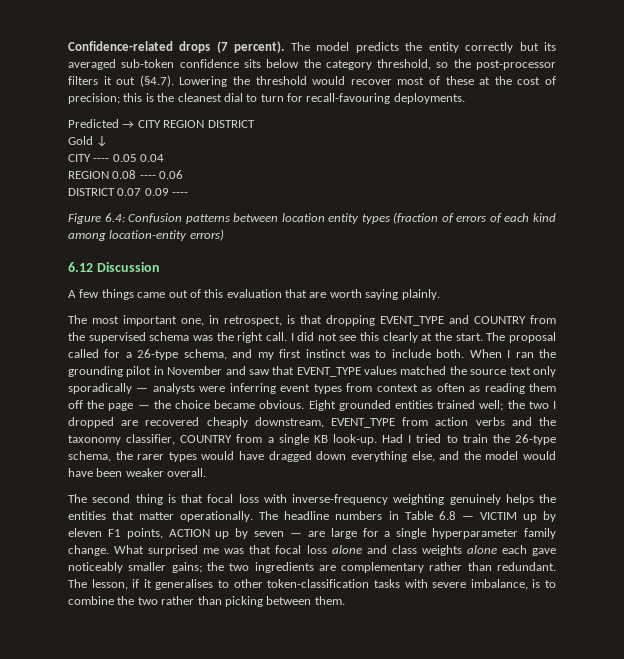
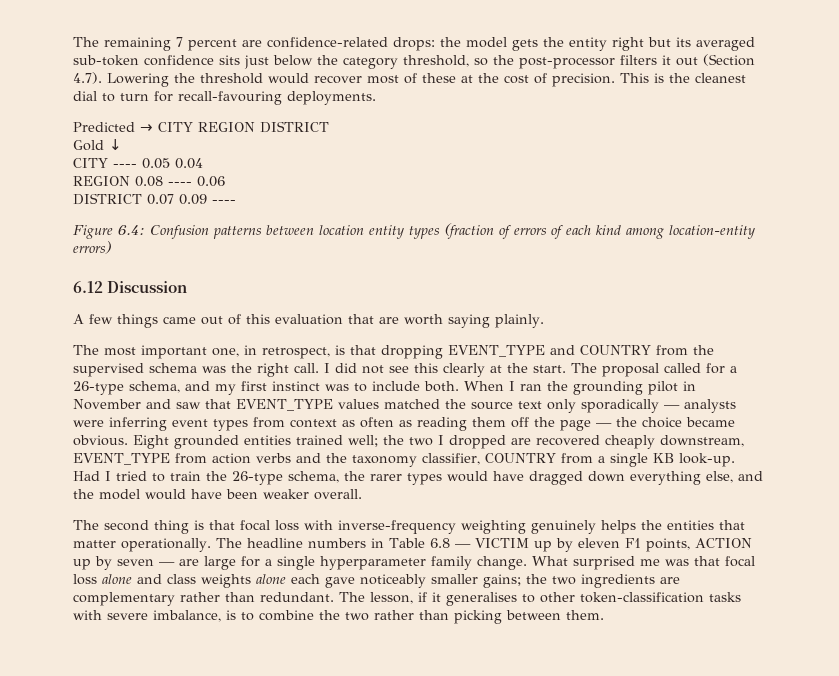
- Confidence-related drops (7 percent). The model predicts the entity correctly but its averaged sub-token confidence sits below the category threshold, so the post-processor filters it out (§4.7). Lowering the threshold would recover most of these at the cost of precision; this is the cleanest dial to turn for recall-favouring deployments.
+ The remaining 7 percent are confidence-related drops: the model gets the entity right but its averaged sub-token confidence sits just below the category threshold, so the post-processor filters it out (Section 4.7). Lowering the threshold would recover most of these at the cost of precision. This is the cleanest dial to turn for recall-favouring deployments.

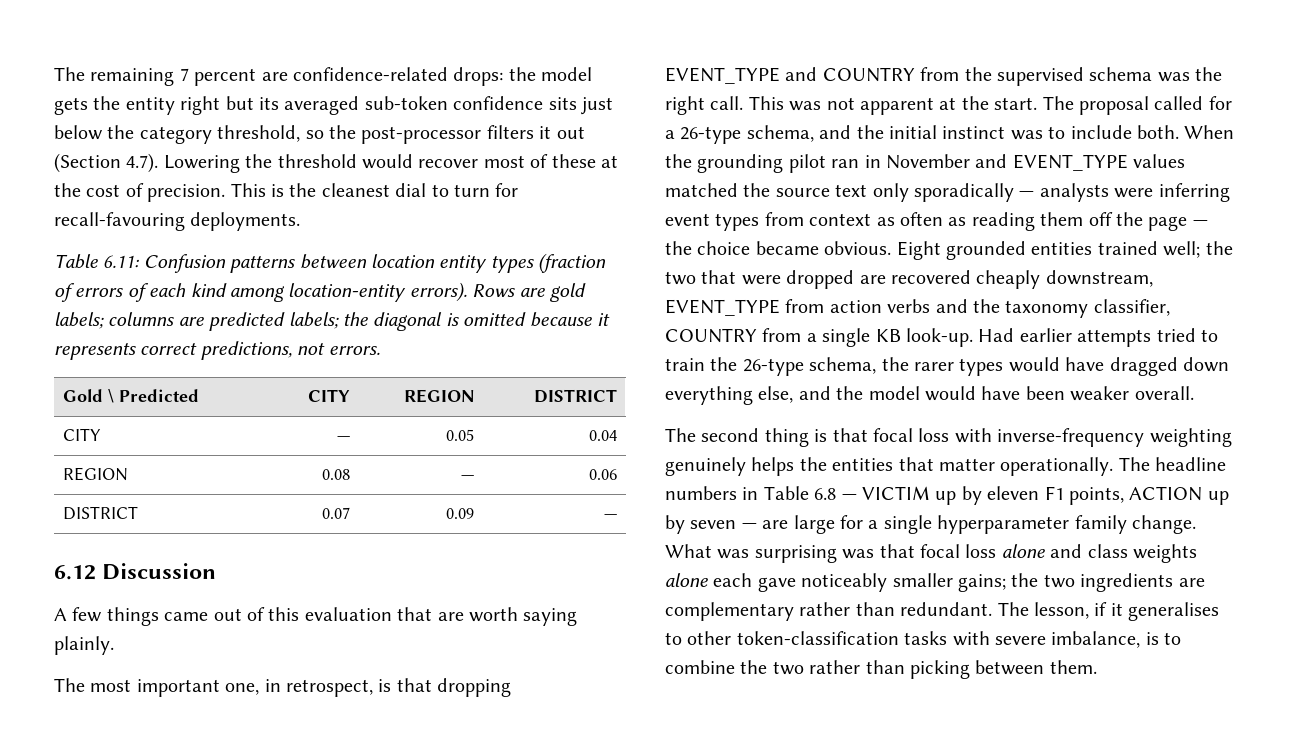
- Predicted → CITY REGION DISTRICT
- Gold ↓
- CITY ---- 0.05 0.04
- REGION 0.08 ---- 0.06
- DISTRICT 0.07 0.09 ----
- Figure 6.4: Confusion patterns between location entity types (fraction of errors of each kind among location-entity errors)
+ Table 6.11: Confusion patterns between location entity types (fraction of errors of each kind among location-entity errors). Rows are gold labels; columns are predicted labels; the diagonal is omitted because it represents correct predictions, not errors.
+ Gold \ Predicted | CITY | REGION | DISTRICT
+ CITY | — | 0.05 | 0.04
+ REGION | 0.08 | — | 0.06
+ DISTRICT | 0.07 | 0.09 | —
- I did not see this clearly at the start.
+ This was not apparent at the start.
- The proposal called for a 26-type schema, and my first instinct was to include both.
+ The proposal called for a 26-type schema, and the initial instinct was to include both.
- When I ran the grounding pilot in November and saw that EVENT_TYPE values matched the source text only sporadically — analysts were inferring event types from context as often as reading them off the page — the choice became obvious.
+ When the grounding pilot ran in November and EVENT_TYPE values matched the source text only sporadically — analysts were inferring event types from context as often as reading them off the page — the choice became obvious.
- Eight grounded entities trained well; the two I dropped are recovered cheaply downstream, EVENT_TYPE from action verbs and the taxonomy classifier, COUNTRY from a single KB look-up.
+ Eight grounded entities trained well; the two that were dropped are recovered cheaply downstream, EVENT_TYPE from action verbs and the taxonomy classifier, COUNTRY from a single KB look-up.
- Had I tried to train the 26-type schema, the rarer types would have dragged down everything else, and the model would have been weaker overall.
+ Had earlier attempts tried to train the 26-type schema, the rarer types would have dragged down everything else, and the model would have been weaker overall.
- What surprised me was that focal loss alone and class weights alone each gave noticeably smaller gains; the two ingredients are complementary rather than redundant.
+ What was surprising was that focal loss alone and class weights alone each gave noticeably smaller gains; the two ingredients are complementary rather than redundant.

